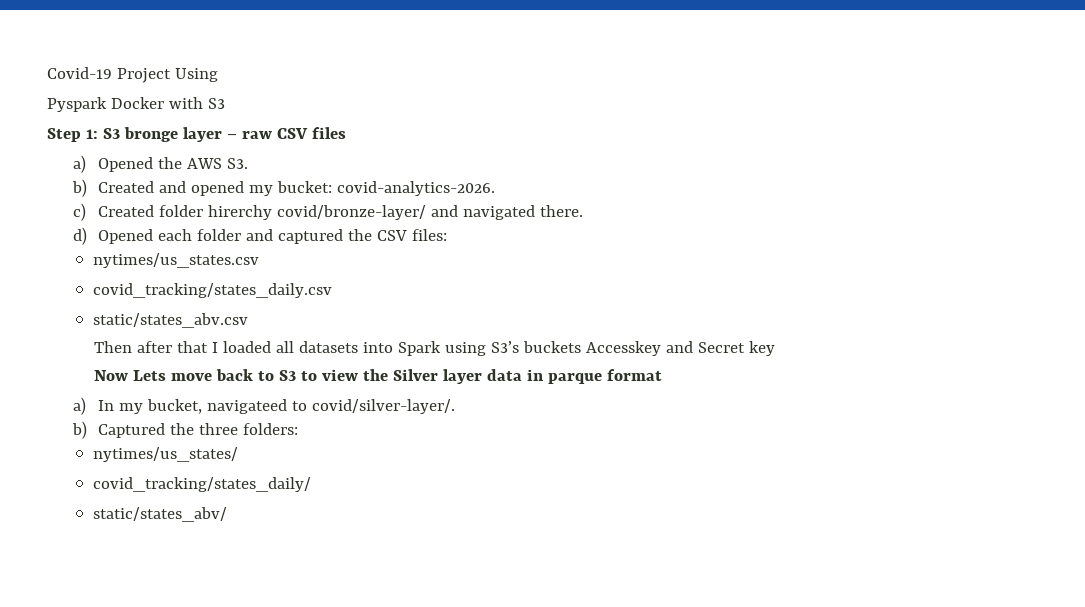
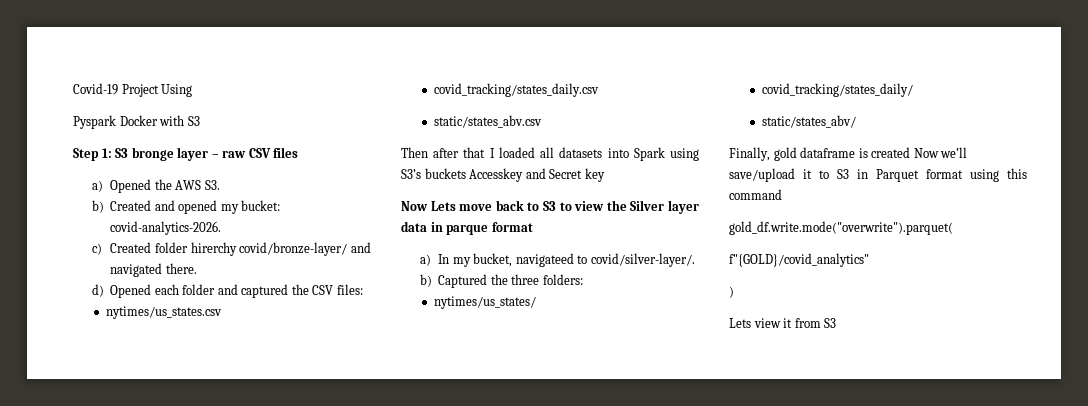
+ Finally, gold dataframe is created Now we’ll save/upload it to S3 in Parquet format using this command
+ gold_df.write.mode("overwrite").parquet(
+ f"{GOLD}/covid_analytics"
+ )
+ Lets view it from S3

